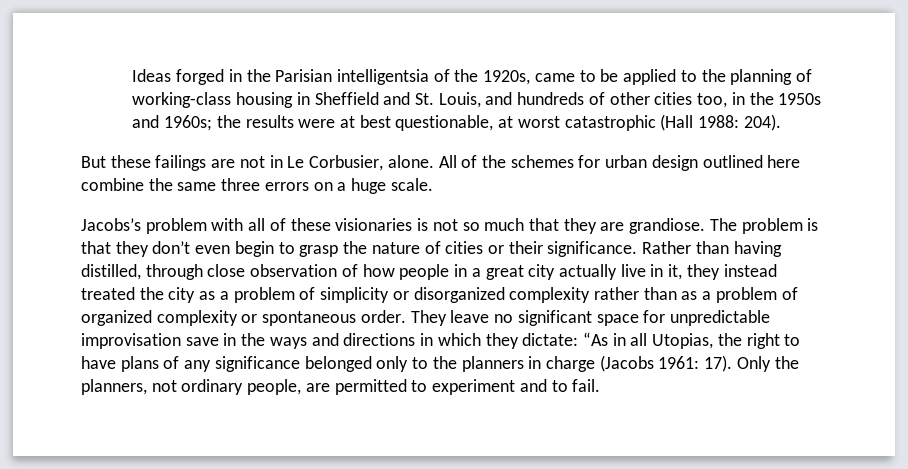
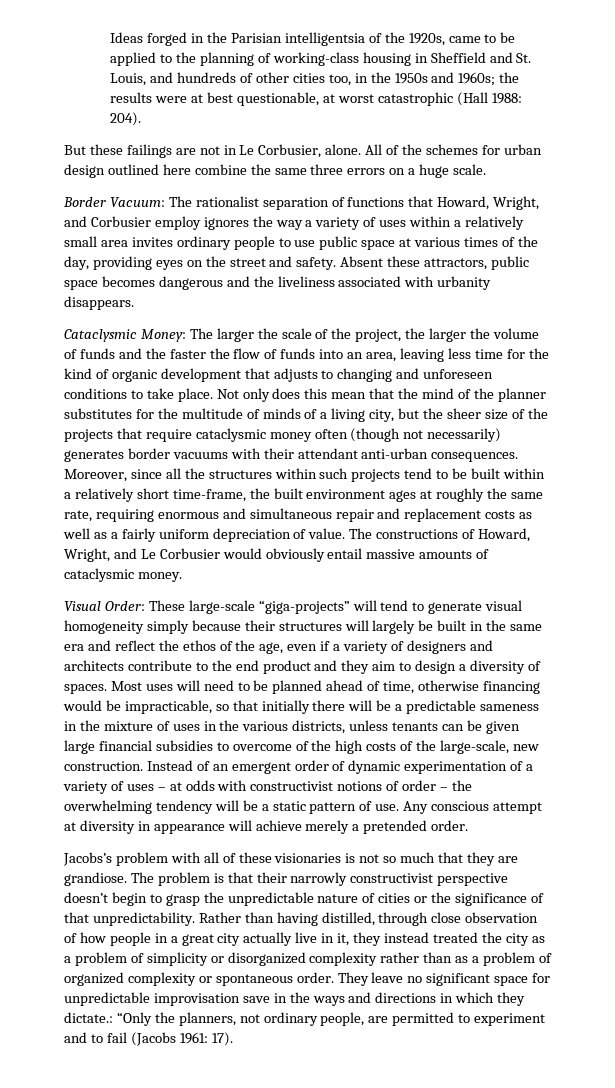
+ Border Vacuum: The rationalist separation of functions that Howard, Wright, and Corbusier employ ignores the way a variety of uses within a relatively small area invites ordinary people to use public space at various times of the day, providing eyes on the street and safety. Absent these attractors, public space becomes dangerous and the liveliness associated with urbanity disappears.
+ Cataclysmic Money: The larger the scale of the project, the larger the volume of funds and the faster the flow of funds into an area, leaving less time for the kind of organic development that adjusts to changing and unforeseen conditions to take place. Not only does this mean that the mind of the planner substitutes for the multitude of minds of a living city, but the sheer size of the projects that require cataclysmic money often (though not necessarily) generates border vacuums with their attendant anti-urban consequences. Moreover, since all the structures within such projects tend to be built within a relatively short time-frame, the built environment ages at roughly the same rate, requiring enormous and simultaneous repair and replacement costs as well as a fairly uniform depreciation of value. The constructions of Howard, Wright, and Le Corbusier would obviously entail massive amounts of cataclysmic money.
+ Visual Order: These large-scale “giga-projects” will tend to generate visual homogeneity simply because their structures will largely be built in the same era and reflect the ethos of the age, even if a variety of designers and architects contribute to the end product and they aim to design a diversity of spaces. Most uses will need to be planned ahead of time, otherwise financing would be impracticable, so that initially there will be a predictable sameness in the mixture of uses in the various districts, unless tenants can be given large financial subsidies to overcome of the high costs of the large-scale, new construction. Instead of an emergent order of dynamic experimentation of a variety of uses – at odds with constructivist notions of order – the overwhelming tendency will be a static pattern of use. Any conscious attempt at diversity in appearance will achieve merely a pretended order.
- The problem is that they don’t even begin to grasp the nature of cities or their significance.
+ The problem is that their narrowly constructivist perspective doesn’t begin to grasp the unpredictable nature of cities or the significance of that unpredictability.
- They leave no significant space for unpredictable improvisation save in the ways and directions in which they dictate: “As in all Utopias, the right to have plans of any significance belonged only to the planners in charge (Jacobs 1961: 17). Only the planners, not ordinary people, are permitted to experiment and to fail.
+ They leave no significant space for unpredictable improvisation save in the ways and directions in which they dictate.: “Only the planners, not ordinary people, are permitted to experiment and to fail (Jacobs 1961: 17).

